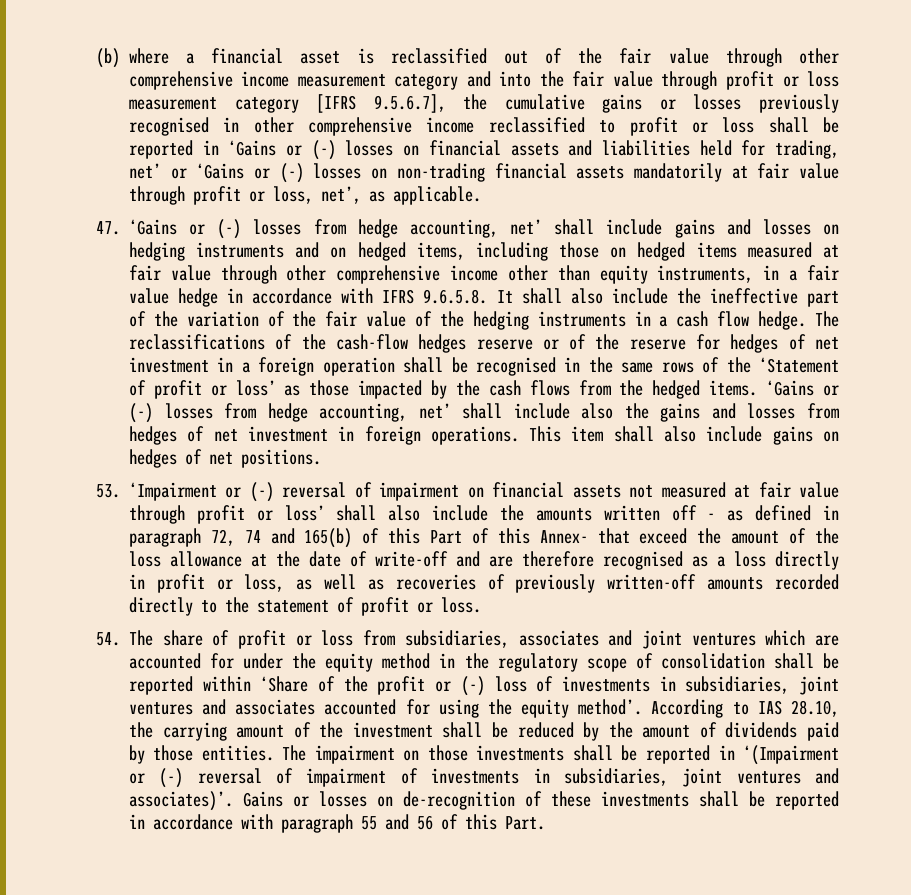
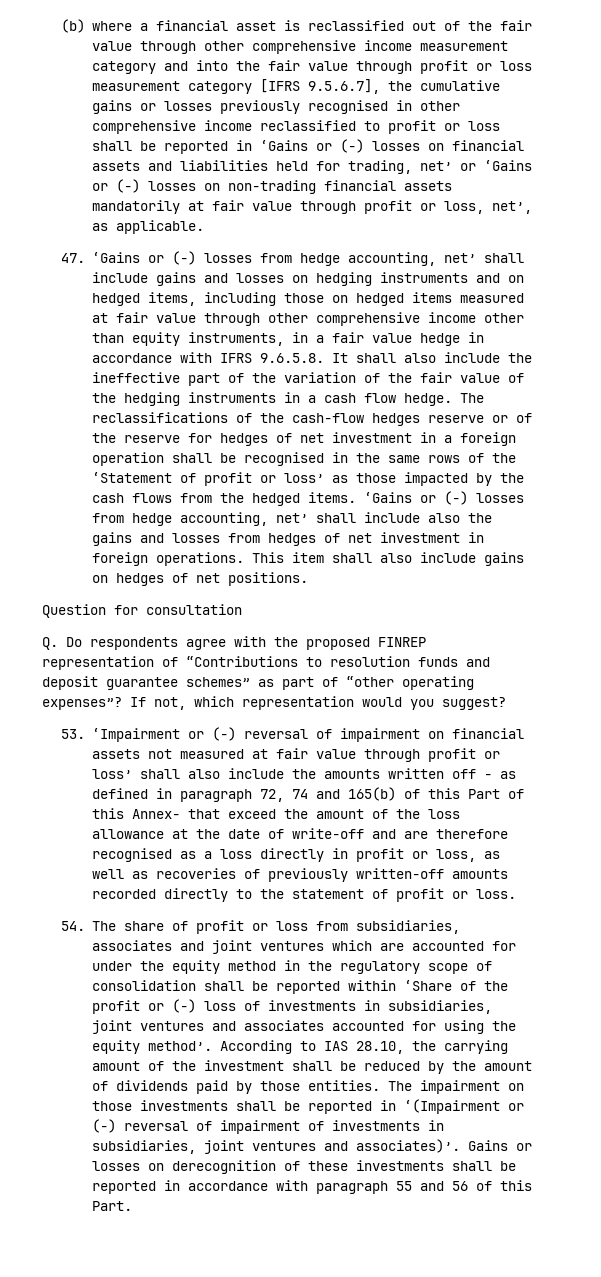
+ Question for consultation
+ Q. Do respondents agree with the proposed FINREP representation of “Contributions to resolution funds and deposit guarantee schemes” as part of “other operating expenses”? If not, which representation would you suggest?
- Gains or losses on de-recognition of these investments shall be reported in accordance with paragraph 55 and 56 of this Part.
+ Gains or losses on derecognition of these investments shall be reported in accordance with paragraph 55 and 56 of this Part.

